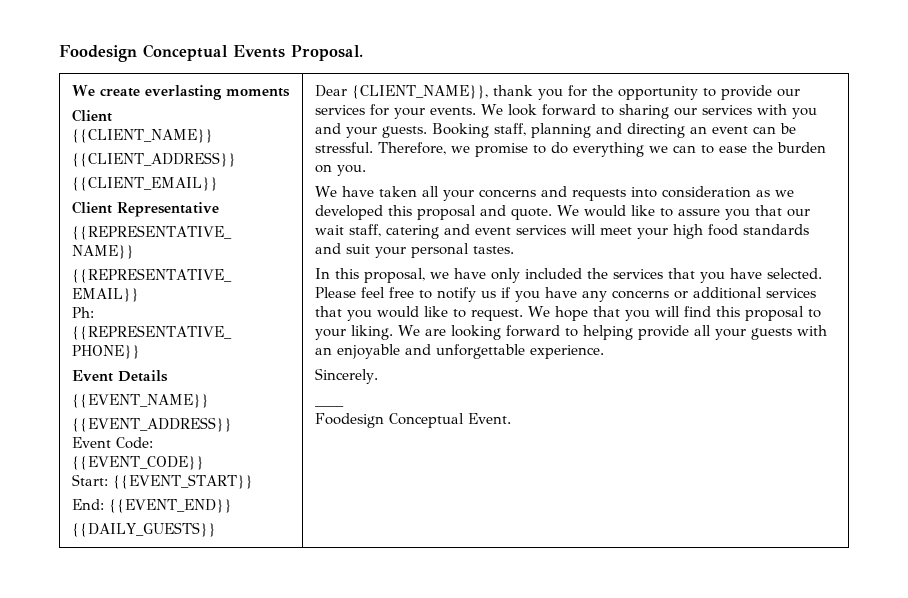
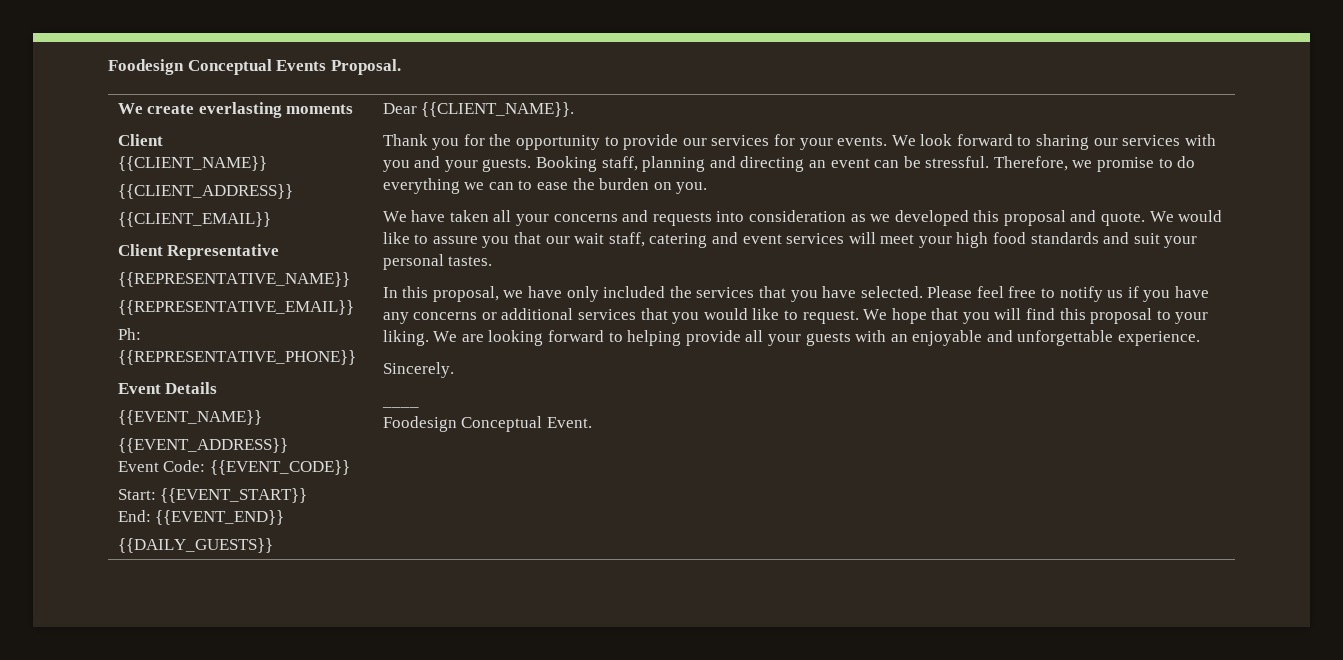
- Dear {CLIENT_NAME}}, thank you for the opportunity to provide our services for your events.
+ Dear {{CLIENT_NAME}}.
+ Thank you for the opportunity to provide our services for your events.

